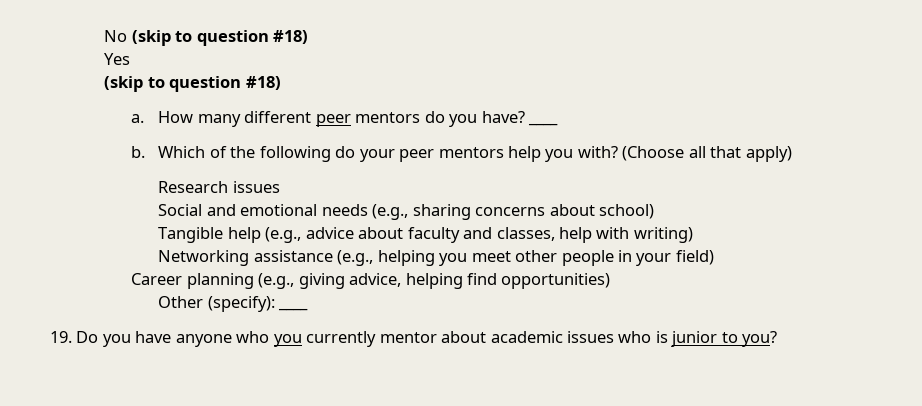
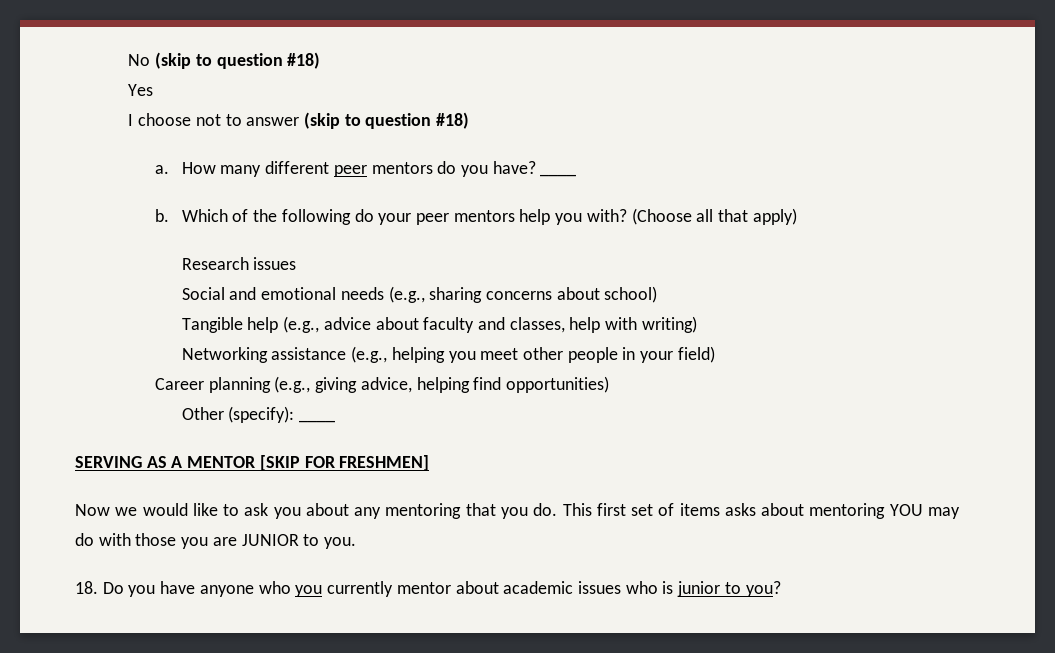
  Yes
- (skip to question #18)
+ I choose not to answer (skip to question #18)
- 19. Do you have anyone who you currently mentor about academic issues who is junior to you?
+ SERVING AS A MENTOR [SKIP FOR FRESHMEN]
+ Now we would like to ask you about any mentoring that you do. This first set of items asks about mentoring YOU may do with those you are JUNIOR to you.
+ 18. Do you have anyone who you currently mentor about academic issues who is junior to you?

